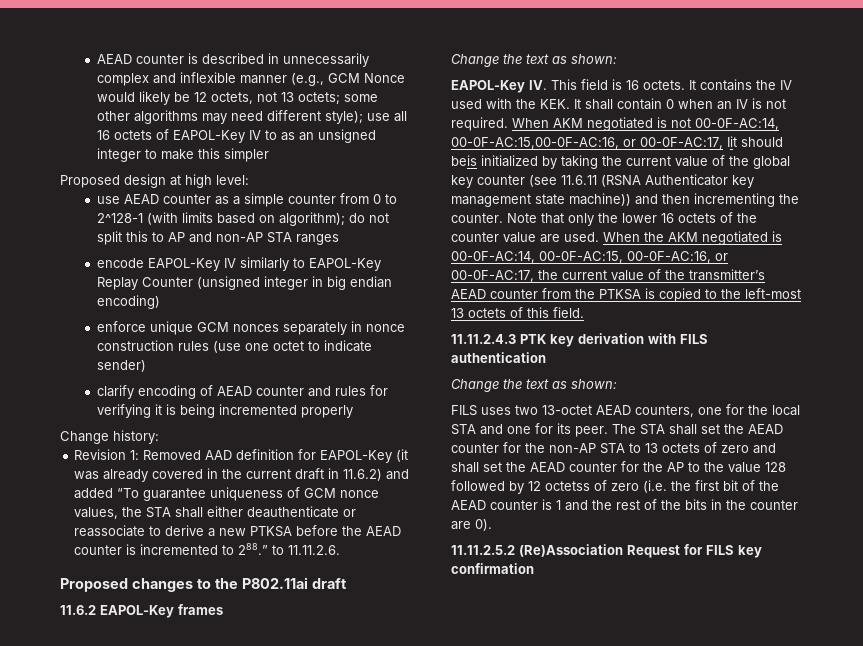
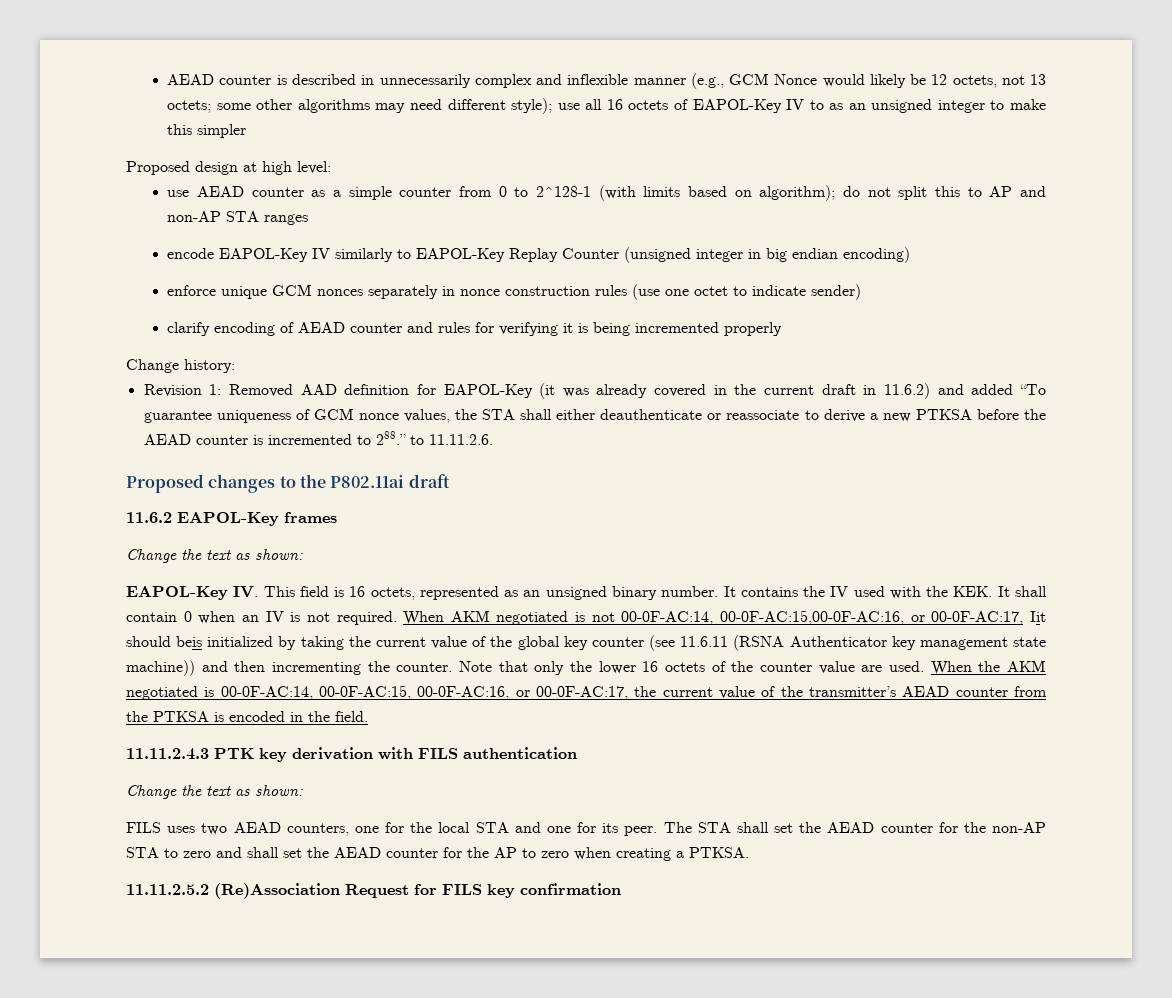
- EAPOL-Key IV. This field is 16 octets.
+ EAPOL-Key IV. This field is 16 octets, represented as an unsigned binary number.
- When the AKM negotiated is 00-0F-AC:14, 00-0F-AC:15, 00-0F-AC:16, or 00-0F-AC:17, the current value of the transmitter’s AEAD counter from the PTKSA is copied to the left-most 13 octets of this field.
+ When the AKM negotiated is 00-0F-AC:14, 00-0F-AC:15, 00-0F-AC:16, or 00-0F-AC:17, the current value of the transmitter’s AEAD counter from the PTKSA is encoded in the field.
- FILS uses two 13-octet AEAD counters, one for the local STA and one for its peer.
+ FILS uses two AEAD counters, one for the local STA and one for its peer.
- The STA shall set the AEAD counter for the non-AP STA to 13 octets of zero and shall set the AEAD counter for the AP to the value 128 followed by 12 octetss of zero (i.e. the first bit of the AEAD counter is 1 and the rest of the bits in the counter are 0).
+ The STA shall set the AEAD counter for the non-AP STA to zero and shall set the AEAD counter for the AP to zero when creating a PTKSA.

